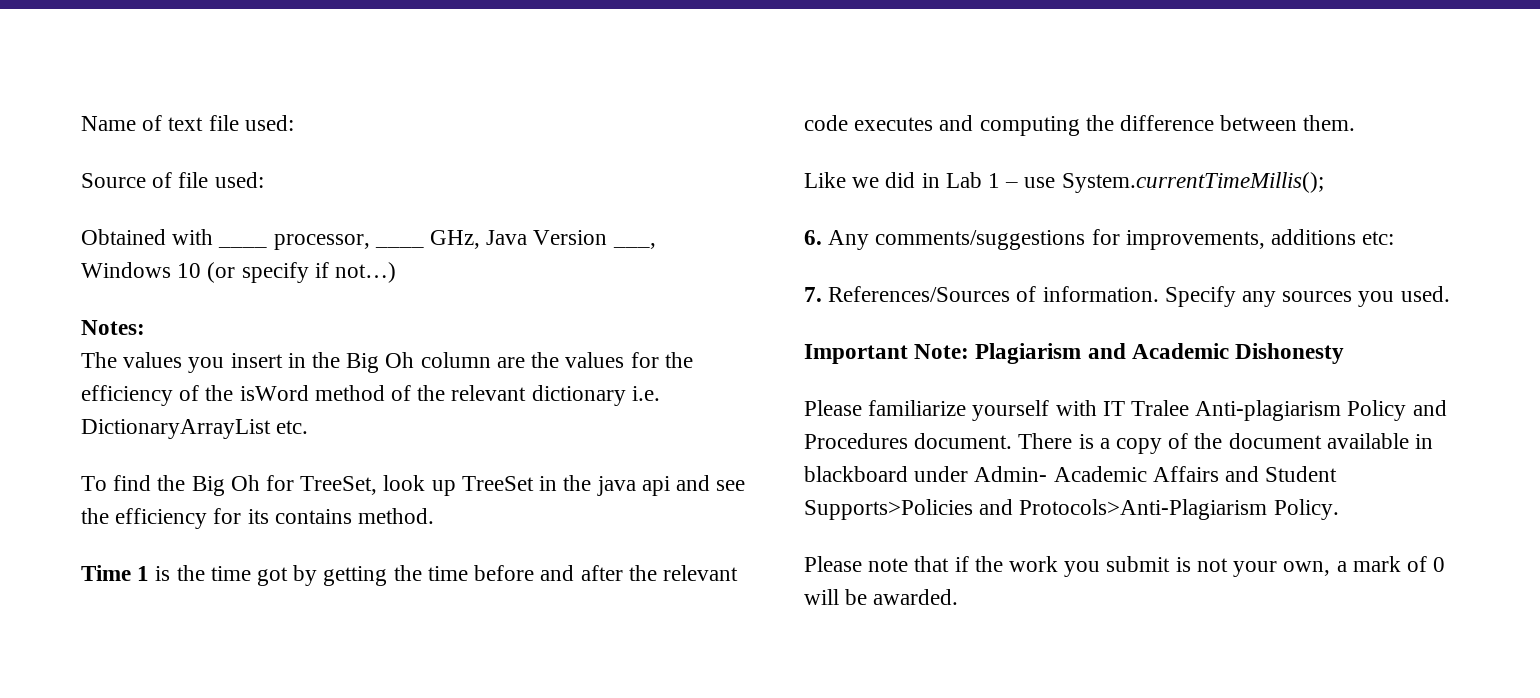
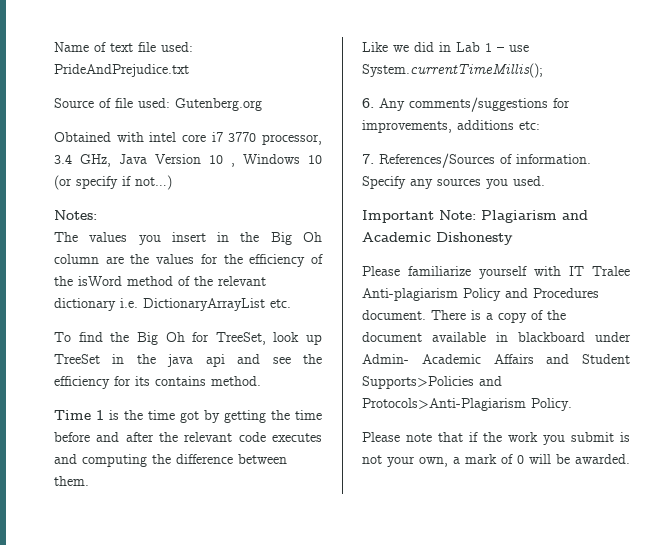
- Name of text file used:
+ Name of text file used: PrideAndPrejudice.txt
- Source of file used:
+ Source of file used: Gutenberg.org
- Obtained with ____ processor, ____ GHz, Java Version ___, Windows 10 (or specify if not…)
+ Obtained with intel core i7 3770 processor, 3.4 GHz, Java Version 10 , Windows 10 (or specify if not…)

